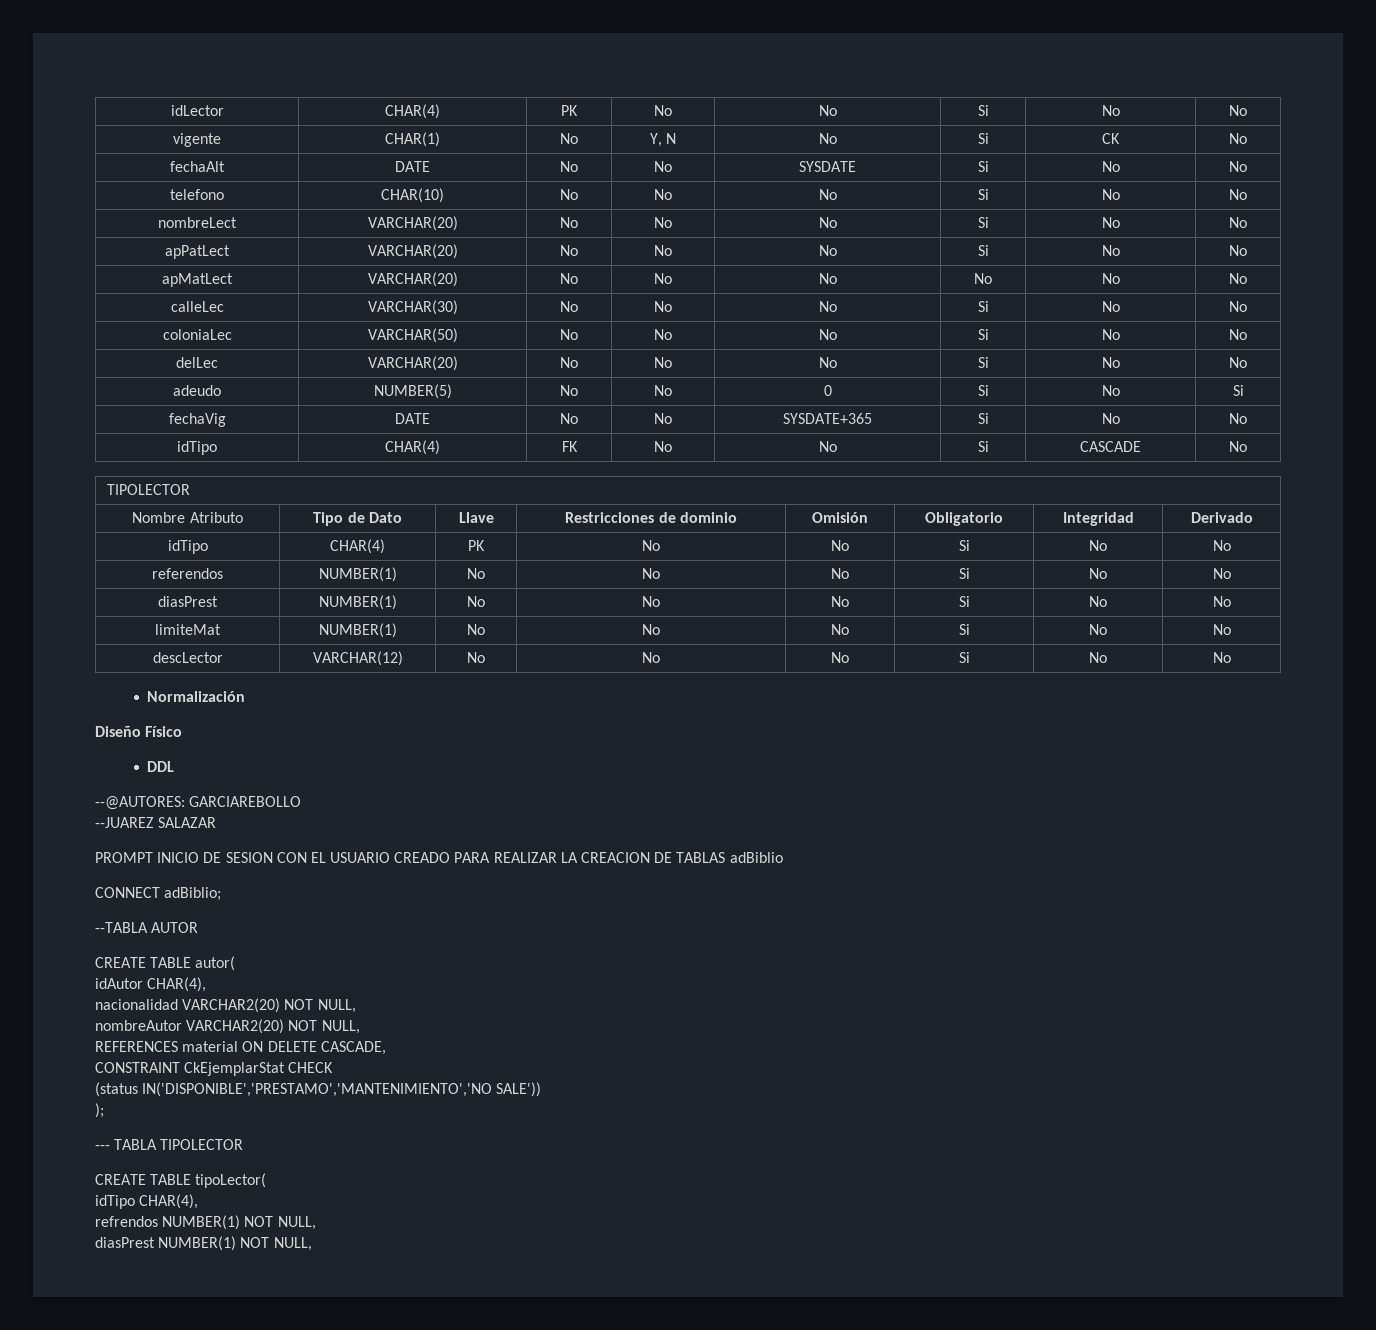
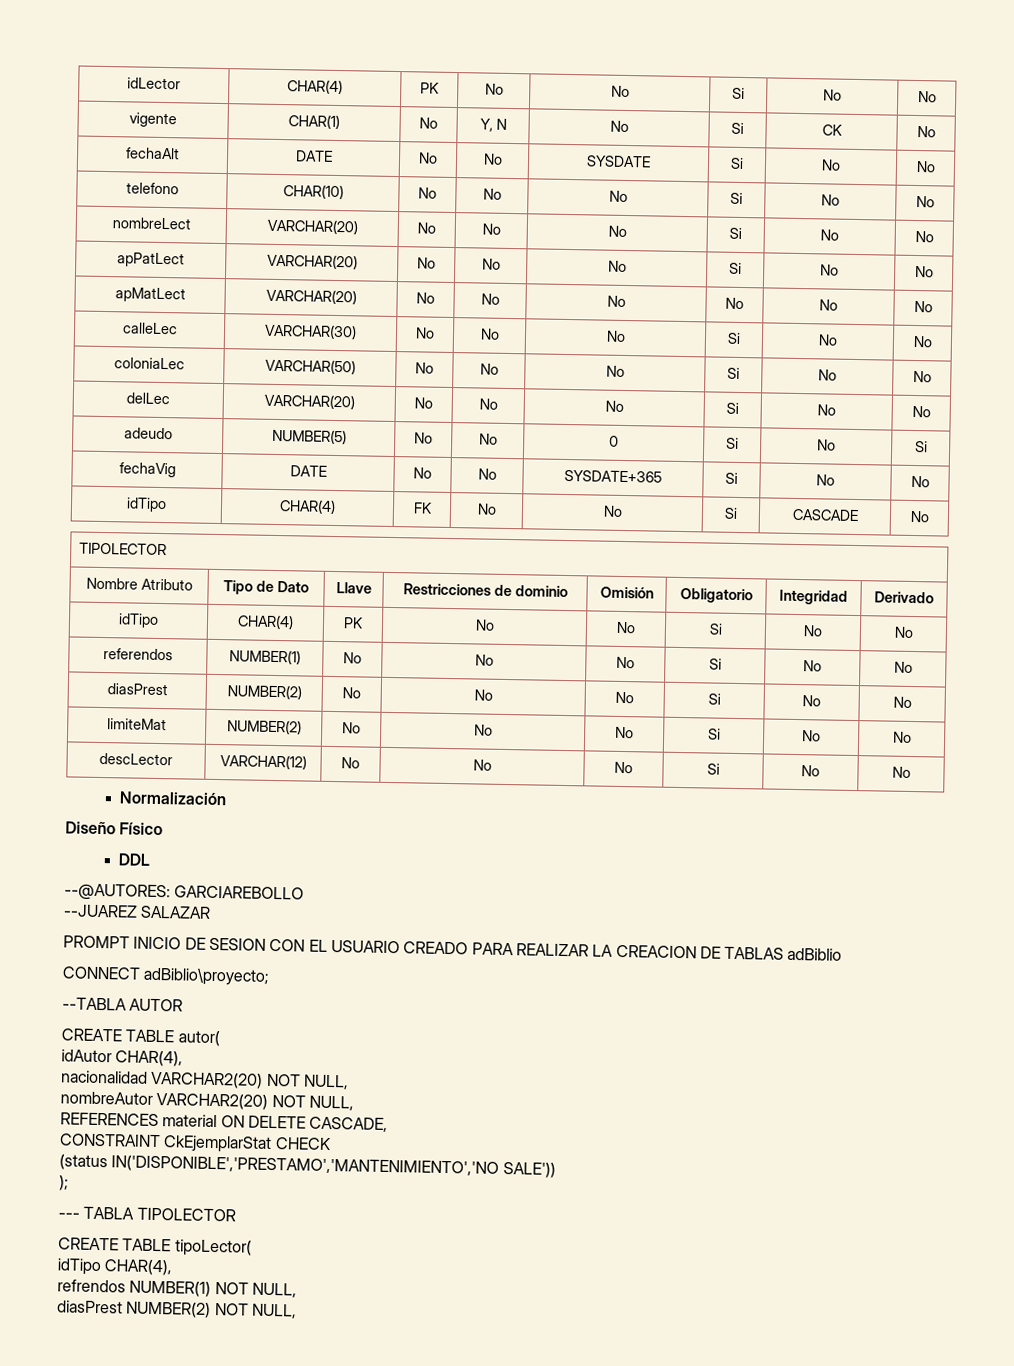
- diasPrest | NUMBER(1) | No | No | No | Si | No | No
+ diasPrest | NUMBER(2) | No | No | No | Si | No | No
- limiteMat | NUMBER(1) | No | No | No | Si | No | No
+ limiteMat | NUMBER(2) | No | No | No | Si | No | No
- CONNECT adBiblio;
+ CONNECT adBiblio\proyecto;
- diasPrest NUMBER(1) NOT NULL,
+ diasPrest NUMBER(2) NOT NULL,

